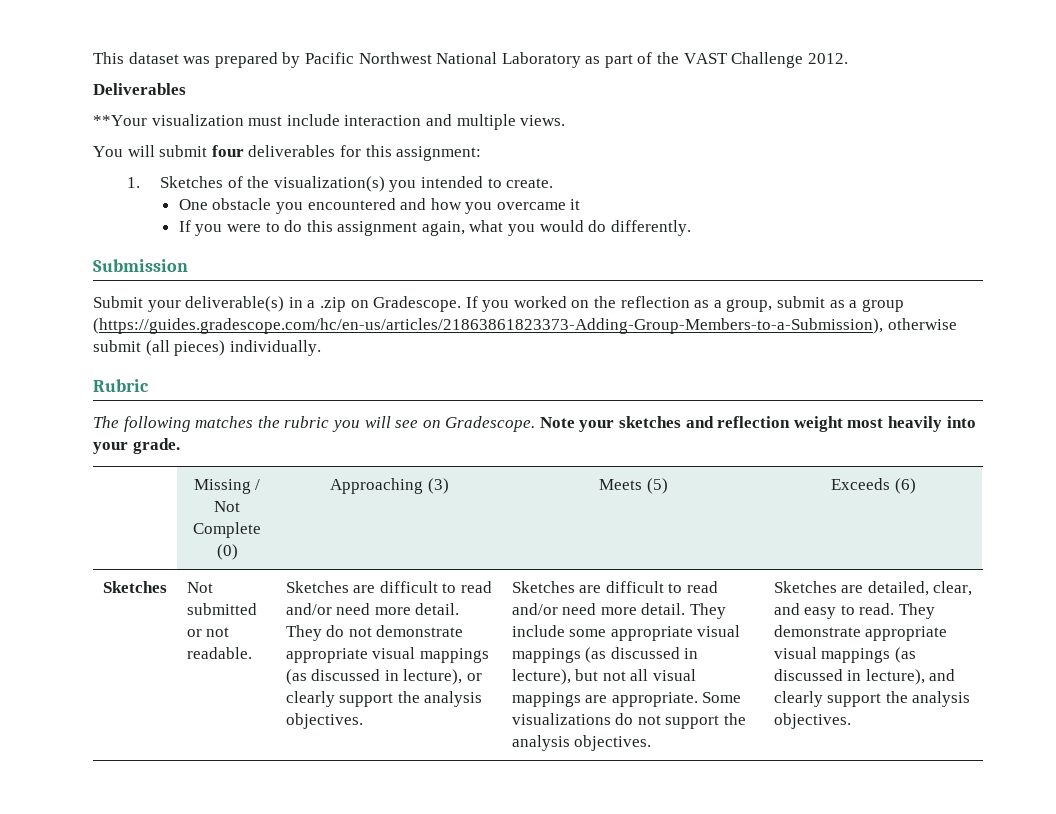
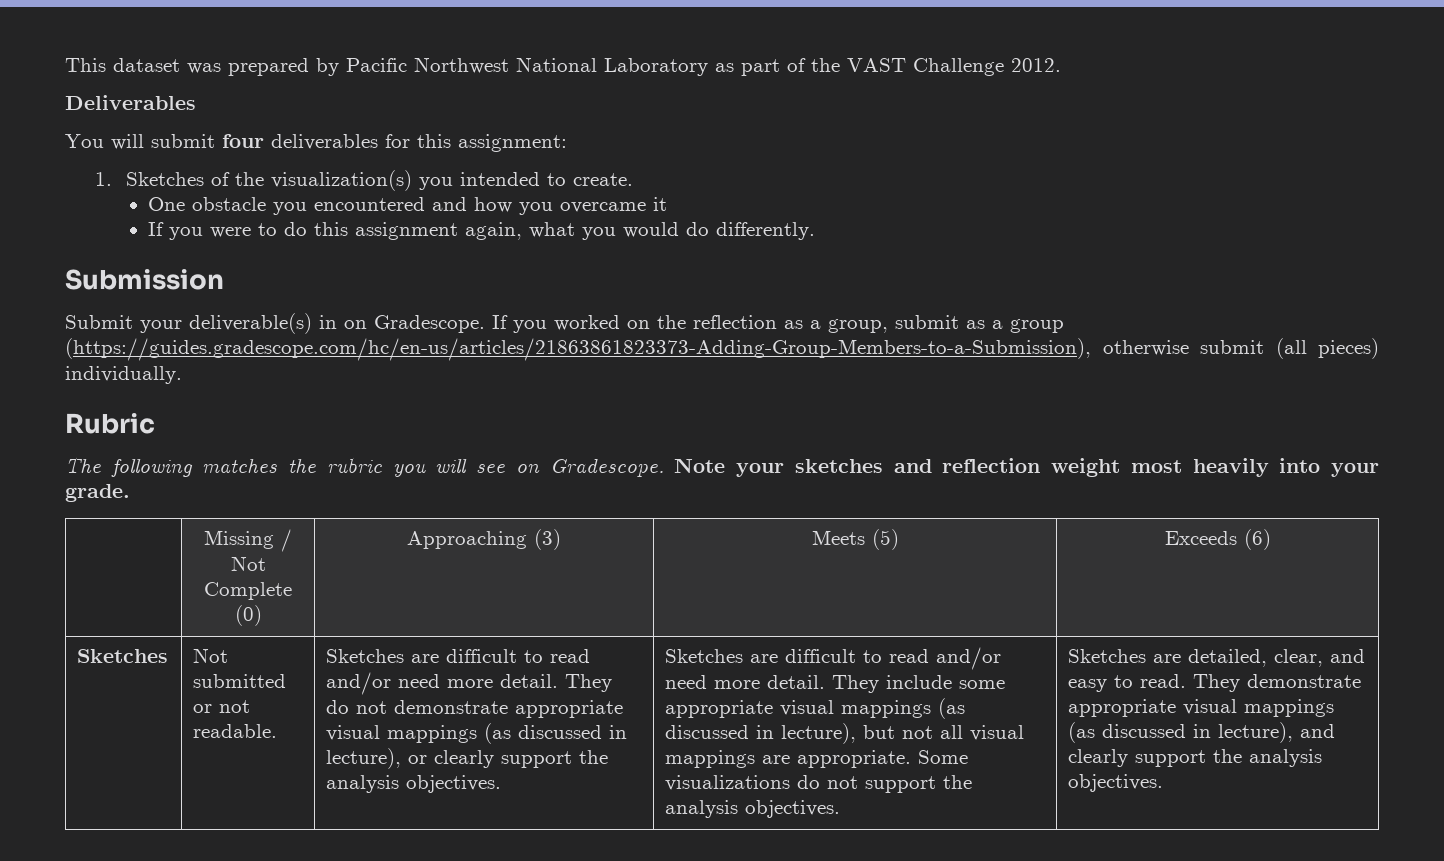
- **Your visualization must include interaction and multiple views.
- Submit your deliverable(s) in a .zip on Gradescope.
+ Submit your deliverable(s) in on Gradescope.

